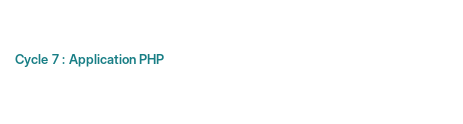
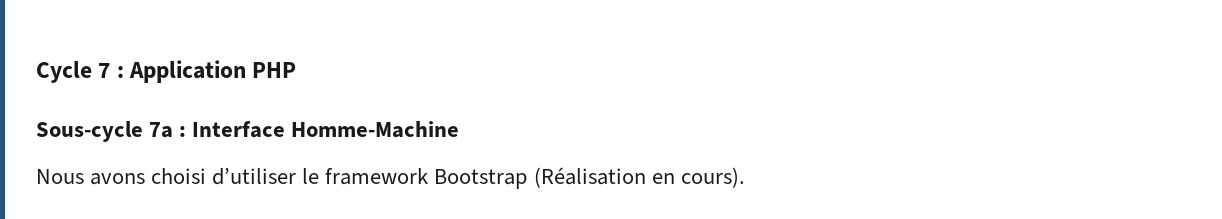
+ Sous-cycle 7a : Interface Homme-Machine
+ Nous avons choisi d’utiliser le framework Bootstrap (Réalisation en cours).

